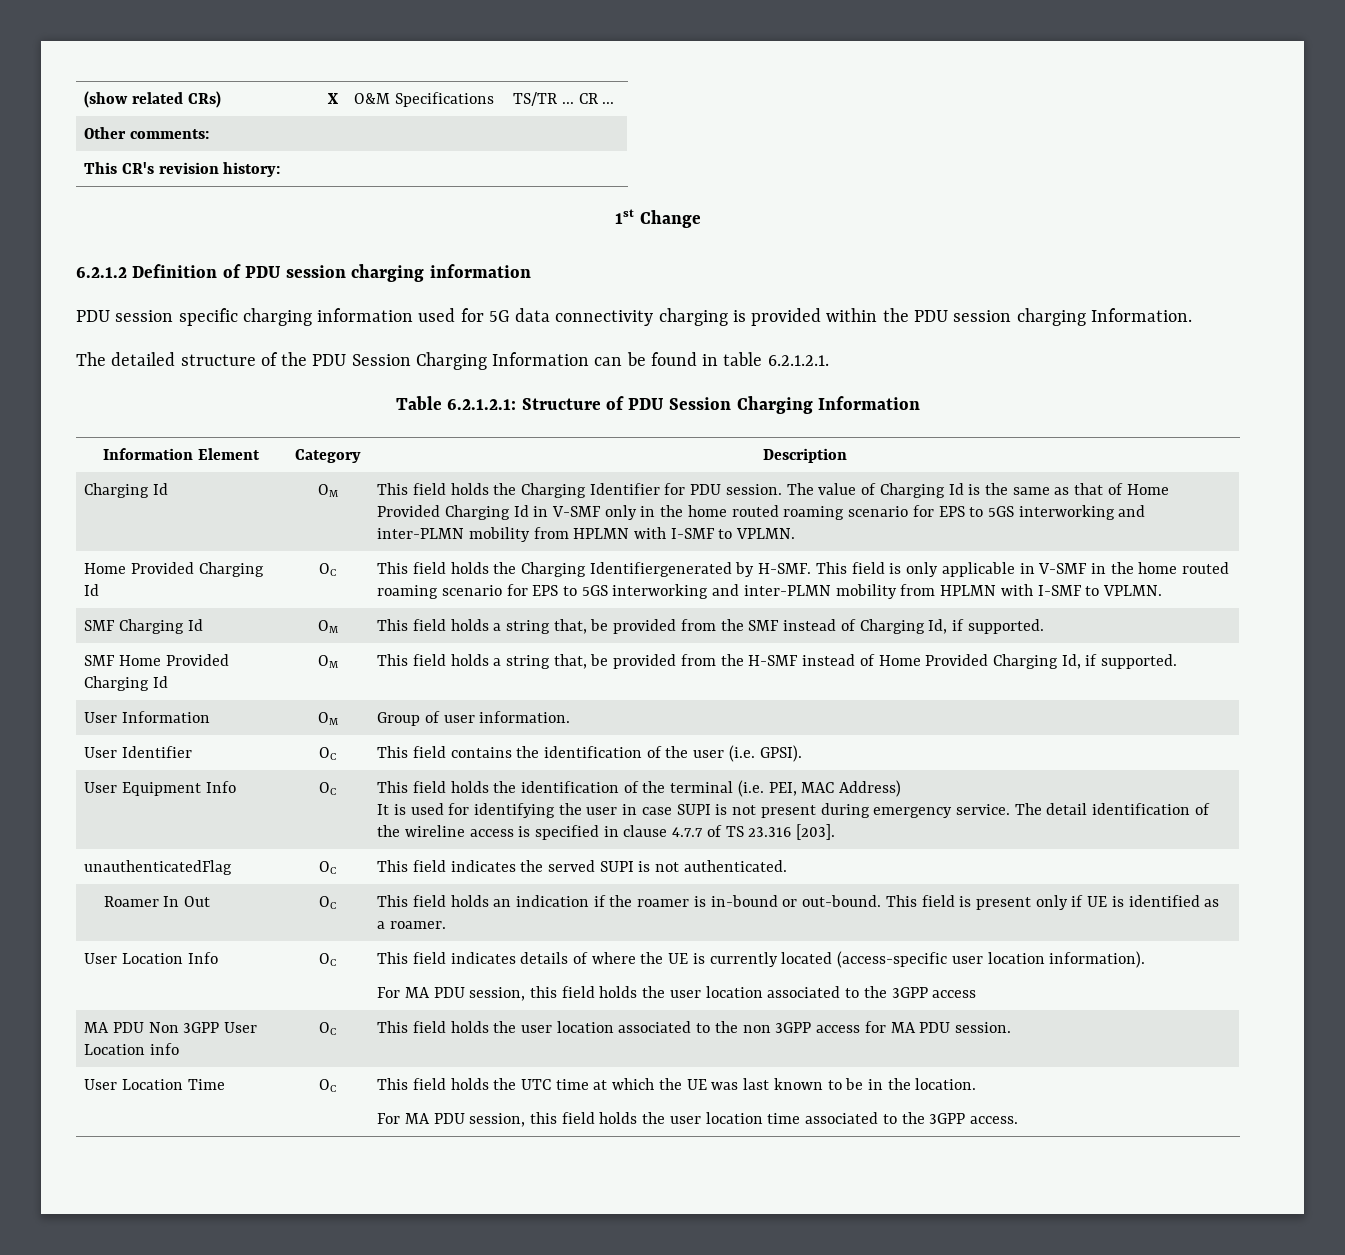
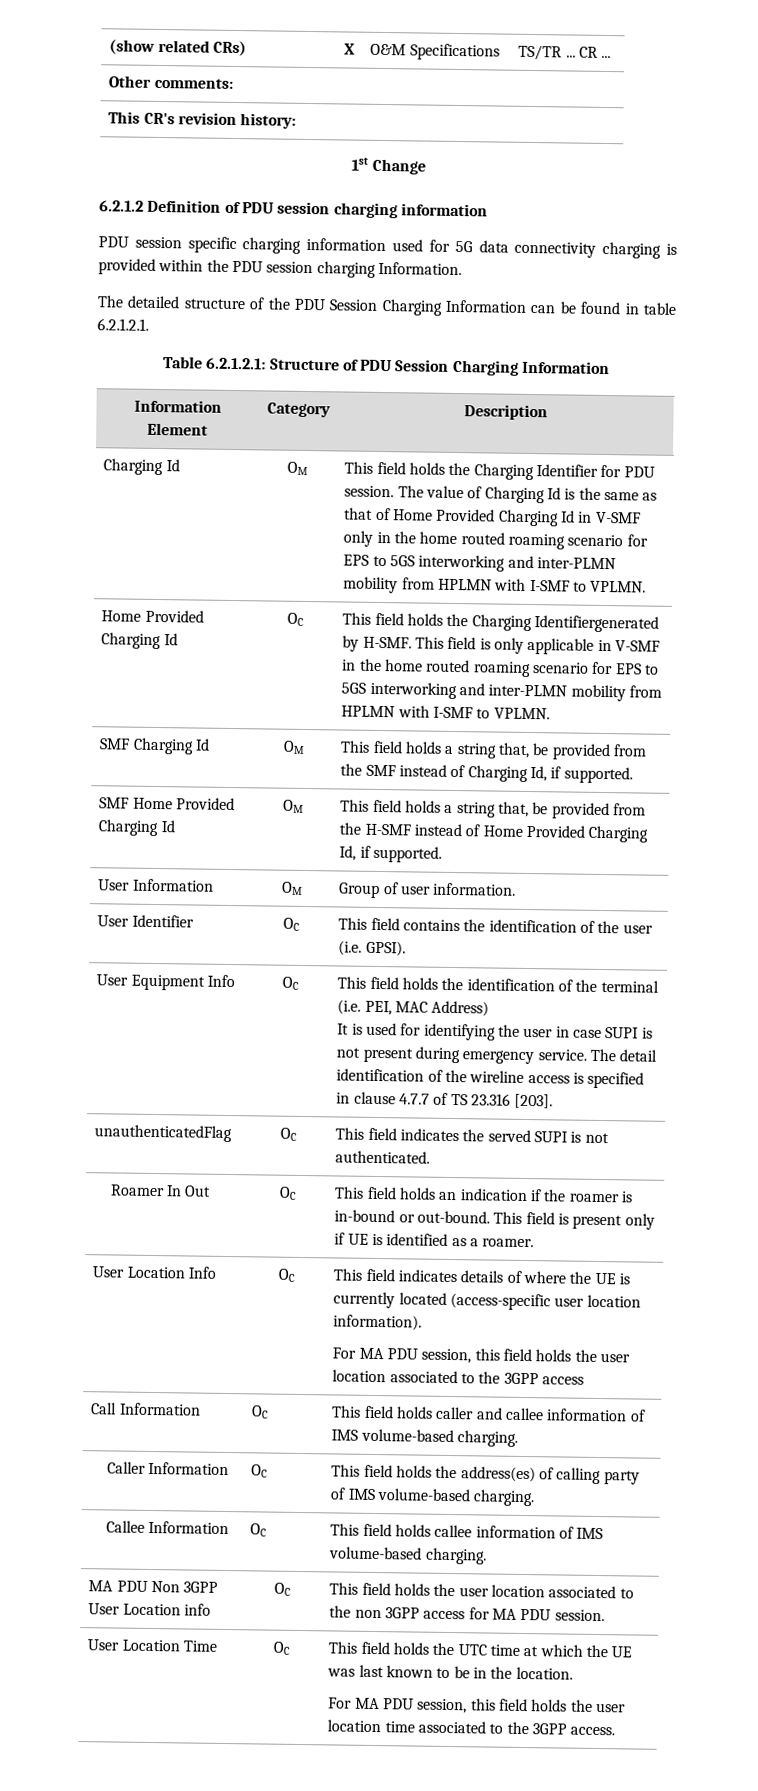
+ Call Information | OC | This field holds caller and callee information of IMS volume-based charging.
+ Caller Information | OC | This field holds the address(es) of calling party of IMS volume-based charging.
+ Callee Information | OC | This field holds callee information of IMS volume-based charging.

